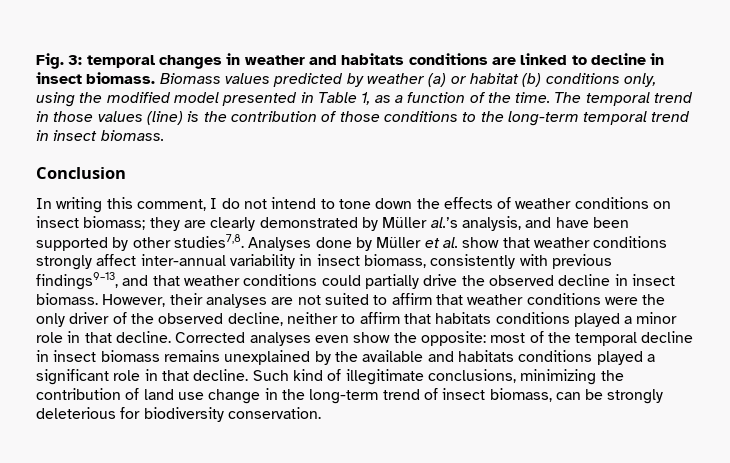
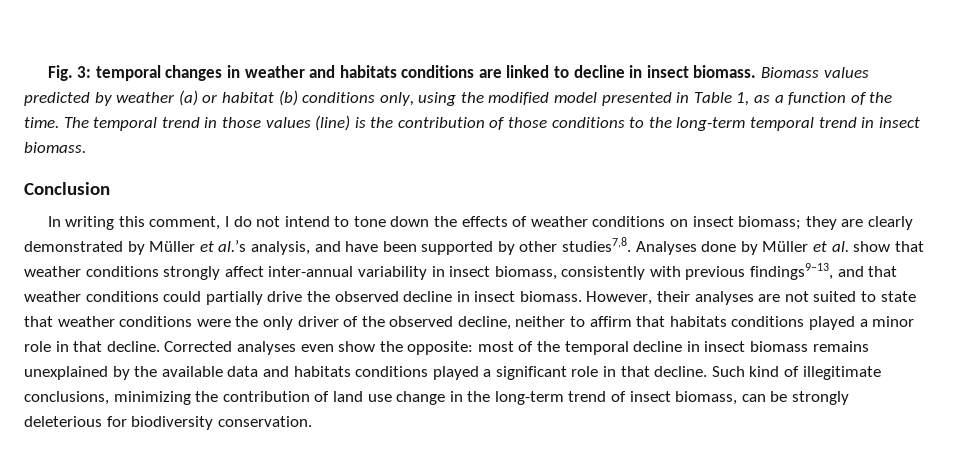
- In writing this comment, I do not intend to tone down the effects of weather conditions on insect biomass; they are clearly demonstrated by Müller al.’s analysis, and have been supported by other studies7,8.
+ In writing this comment, I do not intend to tone down the effects of weather conditions on insect biomass; they are clearly demonstrated by Müller et al.’s analysis, and have been supported by other studies7,8.
- However, their analyses are not suited to affirm that weather conditions were the only driver of the observed decline, neither to affirm that habitats conditions played a minor role in that decline.
+ However, their analyses are not suited to state that weather conditions were the only driver of the observed decline, neither to affirm that habitats conditions played a minor role in that decline.
- Corrected analyses even show the opposite: most of the temporal decline in insect biomass remains unexplained by the available and habitats conditions played a significant role in that decline.
+ Corrected analyses even show the opposite: most of the temporal decline in insect biomass remains unexplained by the available data and habitats conditions played a significant role in that decline.

